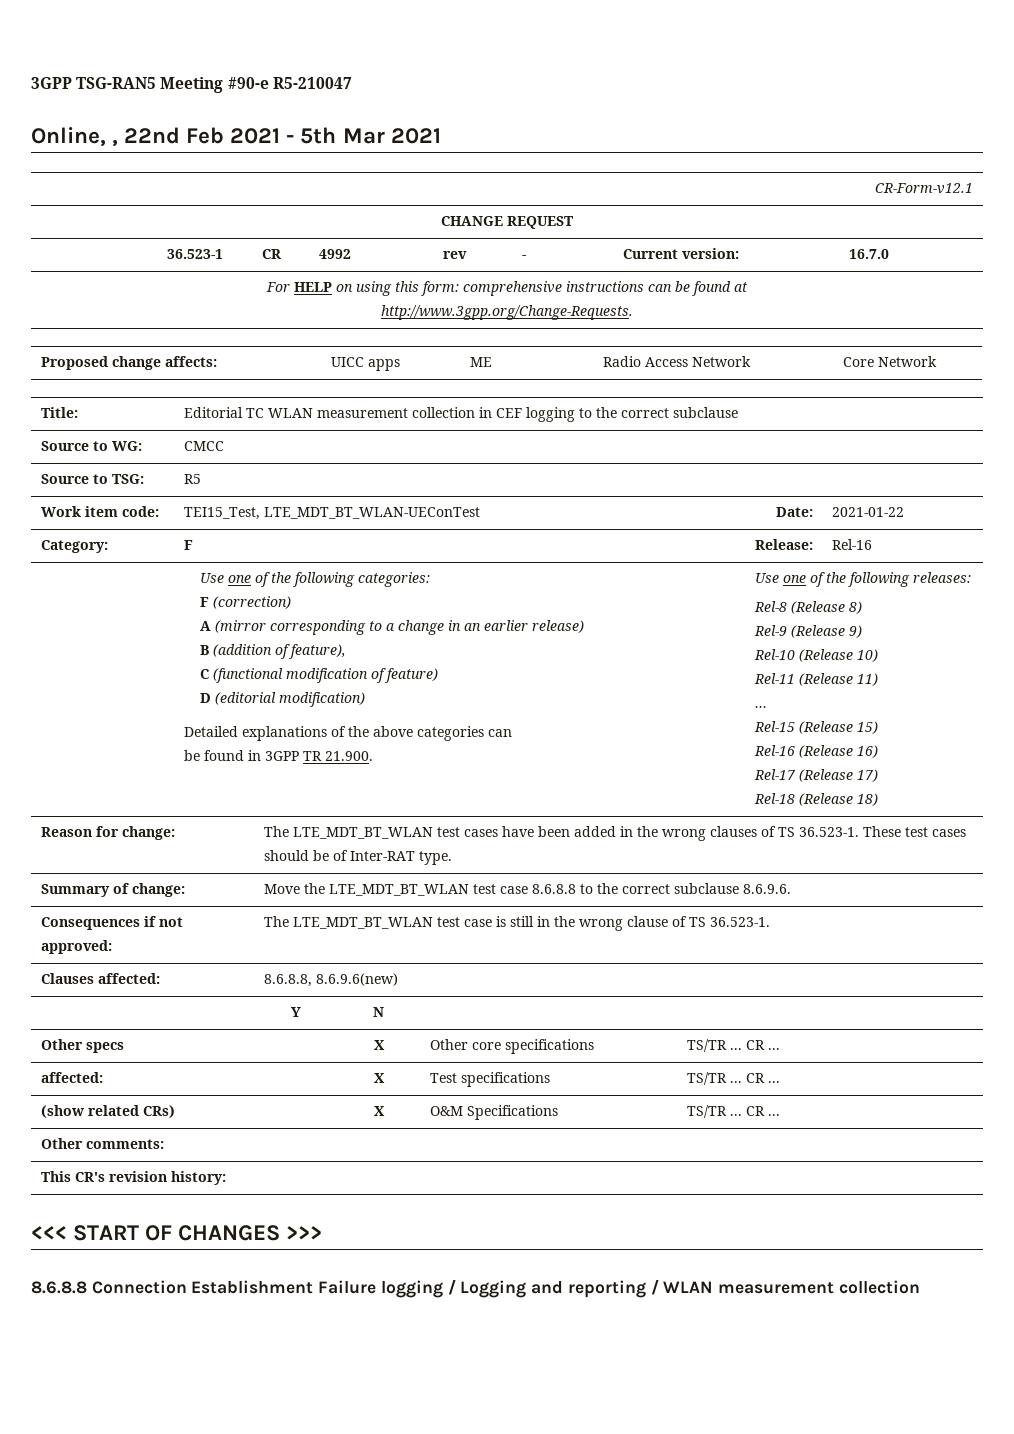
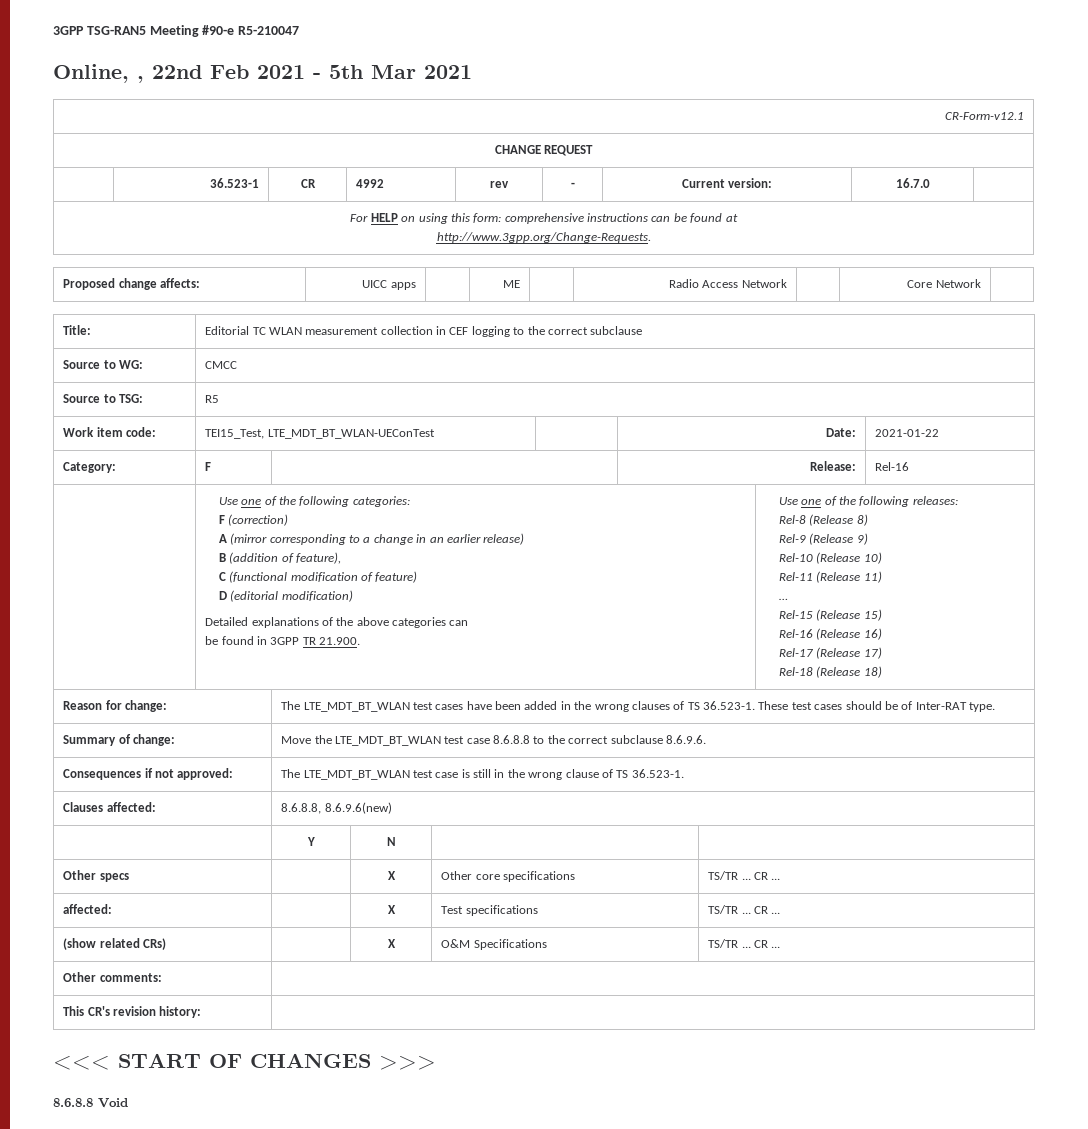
- 8.6.8.8 Connection Establishment Failure logging / Logging and reporting / WLAN measurement collection
+ 8.6.8.8 Void

